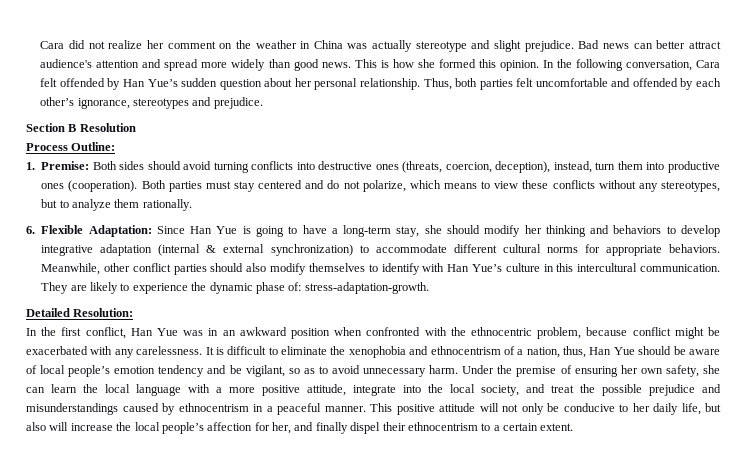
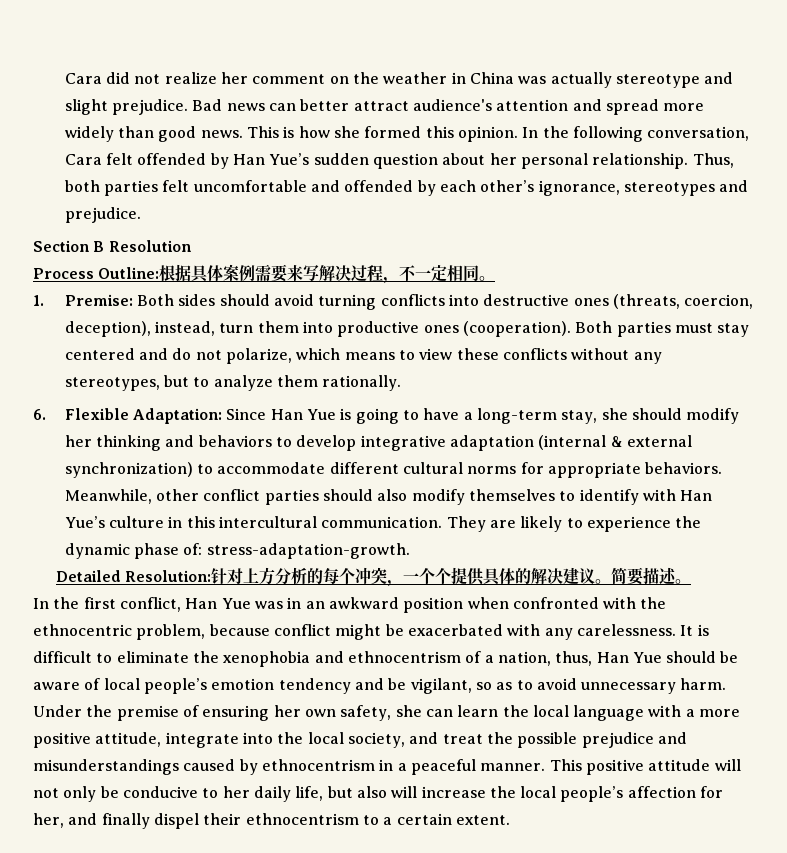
- Process Outline:
+ Process Outline:根据具体案例需要来写解决过程，不一定相同。
- Detailed Resolution:
+ Detailed Resolution:针对上方分析的每个冲突，一个个提供具体的解决建议。简要描述。

